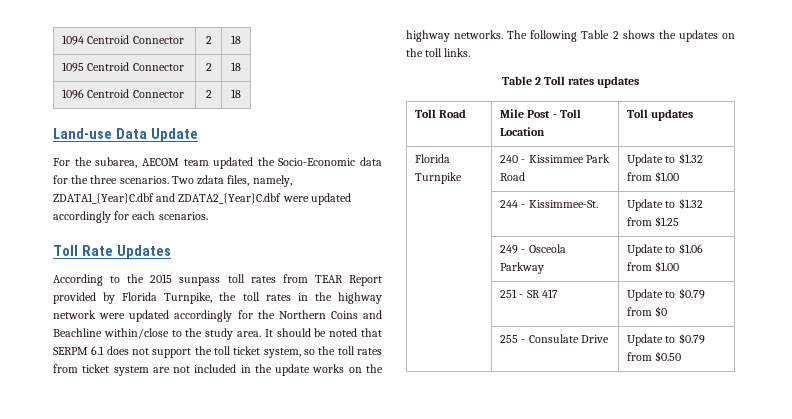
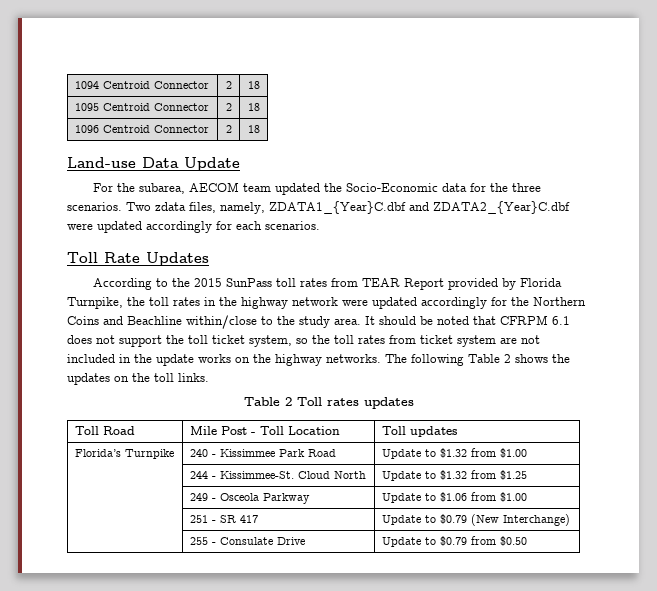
- According to the 2015 sunpass toll rates from TEAR Report provided by Florida Turnpike, the toll rates in the highway network were updated accordingly for the Northern Coins and Beachline within/close to the study area.
+ According to the 2015 SunPass toll rates from TEAR Report provided by Florida Turnpike, the toll rates in the highway network were updated accordingly for the Northern Coins and Beachline within/close to the study area.
- It should be noted that SERPM 6.1 does not support the toll ticket system, so the toll rates from ticket system are not included in the update works on the highway networks.
+ It should be noted that CFRPM 6.1 does not support the toll ticket system, so the toll rates from ticket system are not included in the update works on the highway networks.
- Florida Turnpike | 240 - Kissimmee Park Road | Update to $1.32 from $1.00
+ Florida’s Turnpike | 240 - Kissimmee Park Road | Update to $1.32 from $1.00
- | 244 - Kissimmee-St. | Update to $1.32 from $1.25
+ | 244 - Kissimmee-St. Cloud North | Update to $1.32 from $1.25
- | 251 - SR 417 | Update to $0.79 from $0
+ | 251 - SR 417 | Update to $0.79 (New Interchange)

